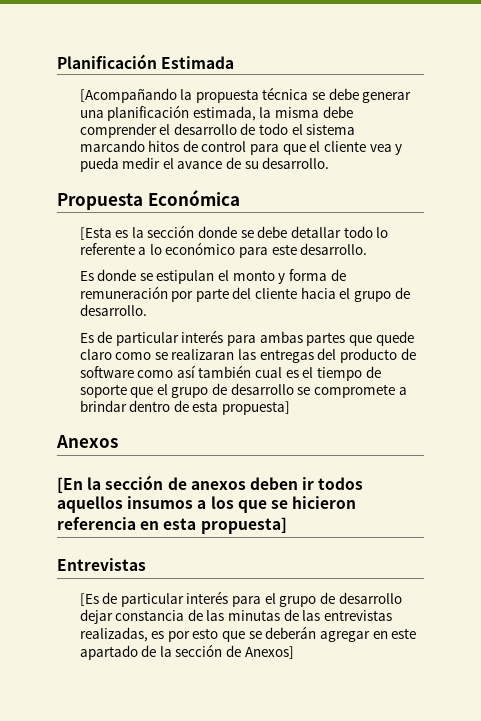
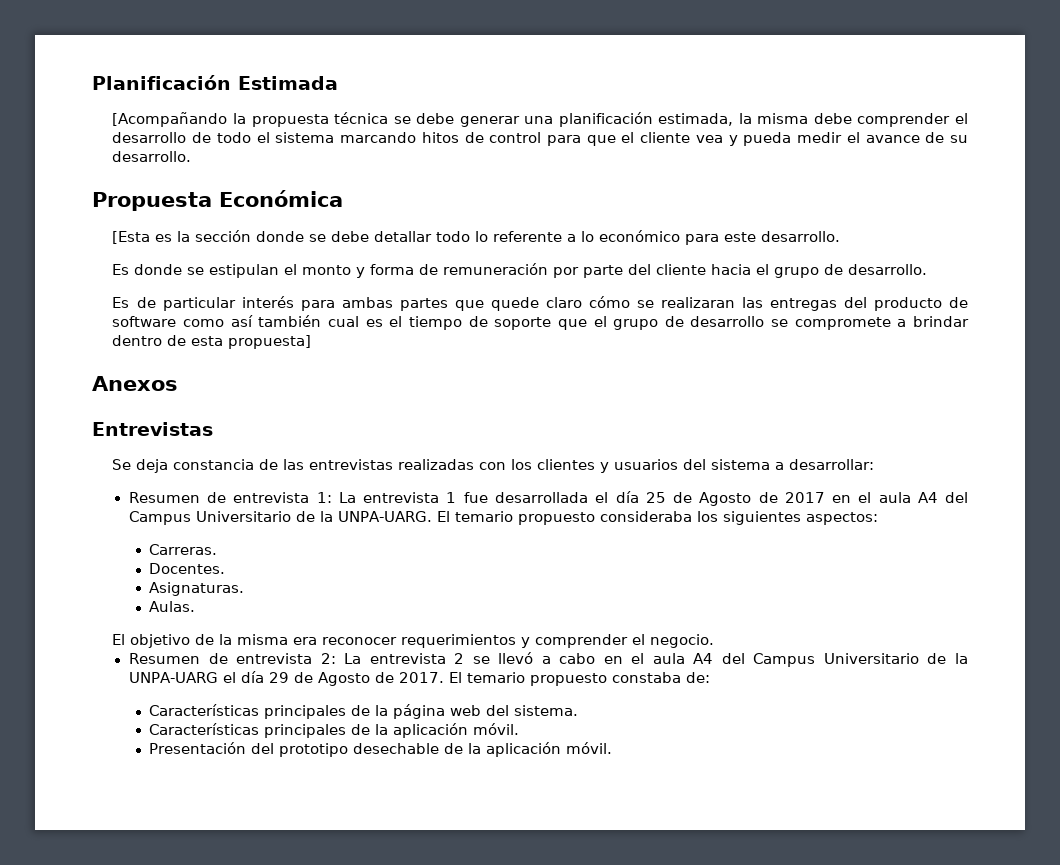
- Es de particular interés para ambas partes que quede claro como se realizaran las entregas del producto de software como así también cual es el tiempo de soporte que el grupo de desarrollo se compromete a brindar dentro de esta propuesta]
+ Es de particular interés para ambas partes que quede claro cómo se realizaran las entregas del producto de software como así también cual es el tiempo de soporte que el grupo de desarrollo se compromete a brindar dentro de esta propuesta]
- [En la sección de anexos deben ir todos aquellos insumos a los que se hicieron referencia en esta propuesta]
  Entrevistas
- [Es de particular interés para el grupo de desarrollo dejar constancia de las minutas de las entrevistas realizadas, es por esto que se deberán agregar en este apartado de la sección de Anexos]
+ Se deja constancia de las entrevistas realizadas con los clientes y usuarios del sistema a desarrollar:
+ Resumen de entrevista 1: La entrevista 1 fue desarrollada el día 25 de Agosto de 2017 en el aula A4 del Campus Universitario de la UNPA-UARG. El temario propuesto consideraba los siguientes aspectos:
+ Carreras.
+ Docentes.
+ Asignaturas.
+ Aulas.
+ El objetivo de la misma era reconocer requerimientos y comprender el negocio.
+ Resumen de entrevista 2: La entrevista 2 se llevó a cabo en el aula A4 del Campus Universitario de la UNPA-UARG el día 29 de Agosto de 2017. El temario propuesto constaba de:
+ Características principales de la página web del sistema.
+ Características principales de la aplicación móvil.
+ Presentación del prototipo desechable de la aplicación móvil.

